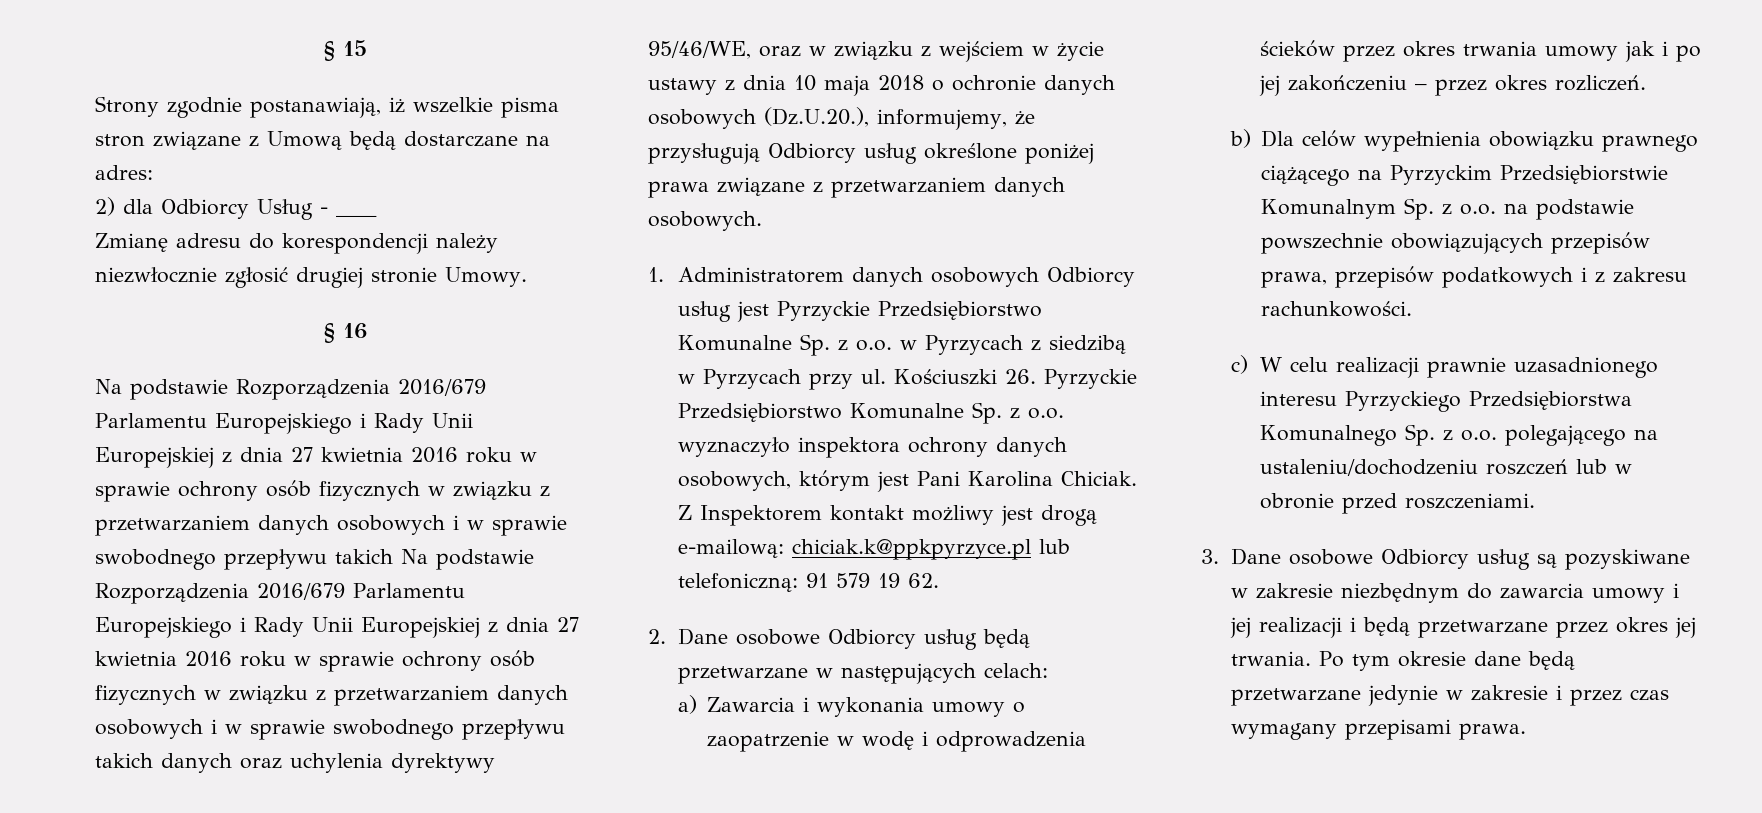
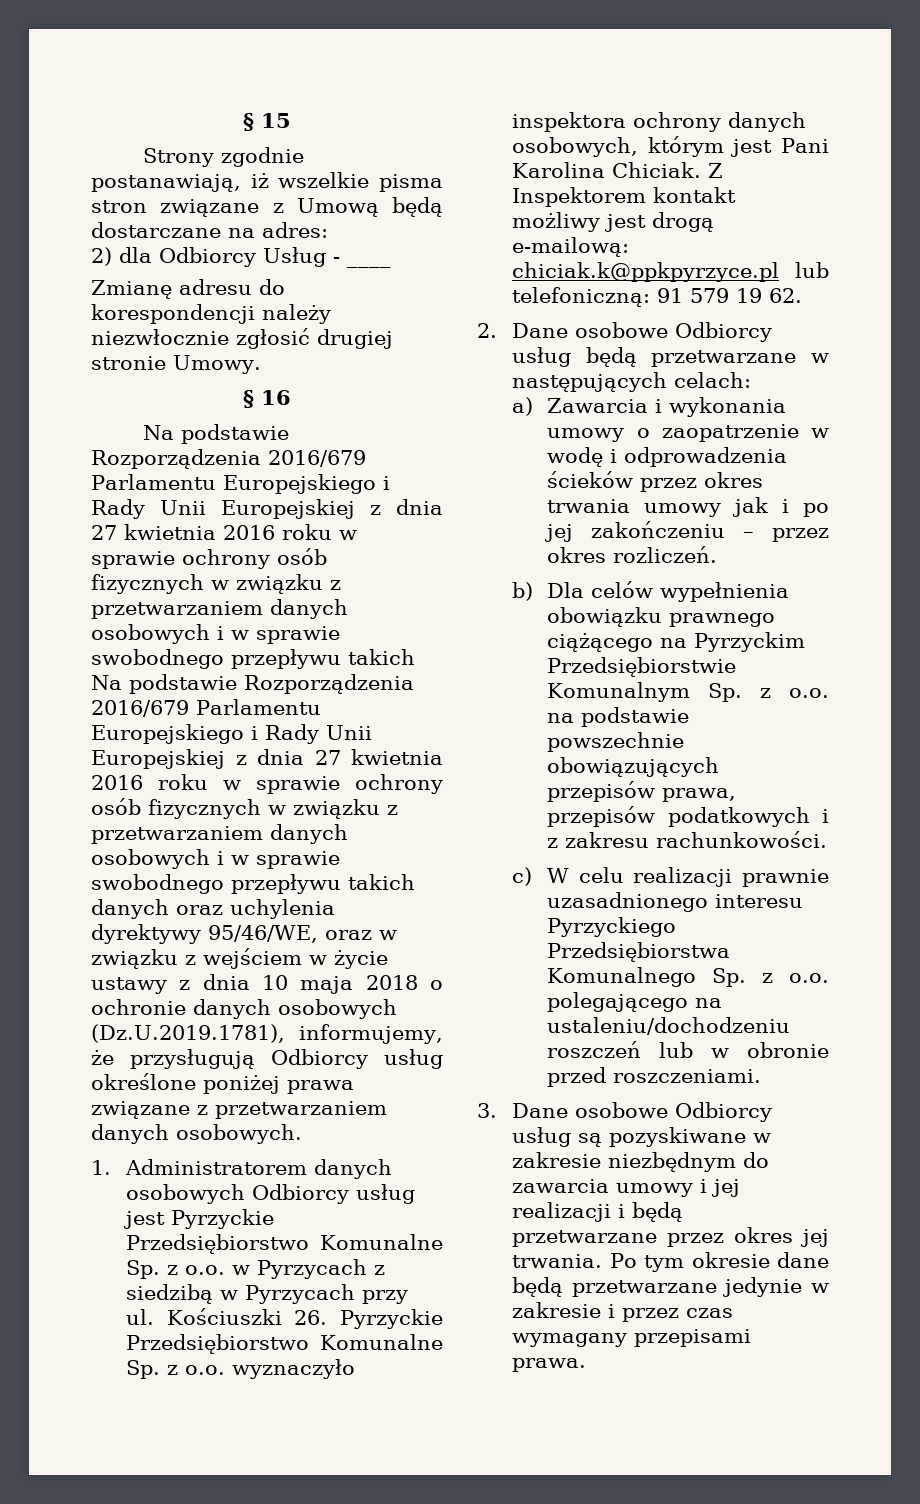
- Na podstawie Rozporządzenia 2016/679 Parlamentu Europejskiego i Rady Unii Europejskiej z dnia 27 kwietnia 2016 roku w sprawie ochrony osób fizycznych w związku z przetwarzaniem danych osobowych i w sprawie swobodnego przepływu takich Na podstawie Rozporządzenia 2016/679 Parlamentu Europejskiego i Rady Unii Europejskiej z dnia 27 kwietnia 2016 roku w sprawie ochrony osób fizycznych w związku z przetwarzaniem danych osobowych i w sprawie swobodnego przepływu takich danych oraz uchylenia dyrektywy 95/46/WE, oraz w związku z wejściem w życie ustawy z dnia 10 maja 2018 o ochronie danych osobowych (Dz.U.20.), informujemy, że przysługują Odbiorcy usług określone poniżej prawa związane z przetwarzaniem danych osobowych.
+ Na podstawie Rozporządzenia 2016/679 Parlamentu Europejskiego i Rady Unii Europejskiej z dnia 27 kwietnia 2016 roku w sprawie ochrony osób fizycznych w związku z przetwarzaniem danych osobowych i w sprawie swobodnego przepływu takich Na podstawie Rozporządzenia 2016/679 Parlamentu Europejskiego i Rady Unii Europejskiej z dnia 27 kwietnia 2016 roku w sprawie ochrony osób fizycznych w związku z przetwarzaniem danych osobowych i w sprawie swobodnego przepływu takich danych oraz uchylenia dyrektywy 95/46/WE, oraz w związku z wejściem w życie ustawy z dnia 10 maja 2018 o ochronie danych osobowych (Dz.U.2019.1781), informujemy, że przysługują Odbiorcy usług określone poniżej prawa związane z przetwarzaniem danych osobowych.

